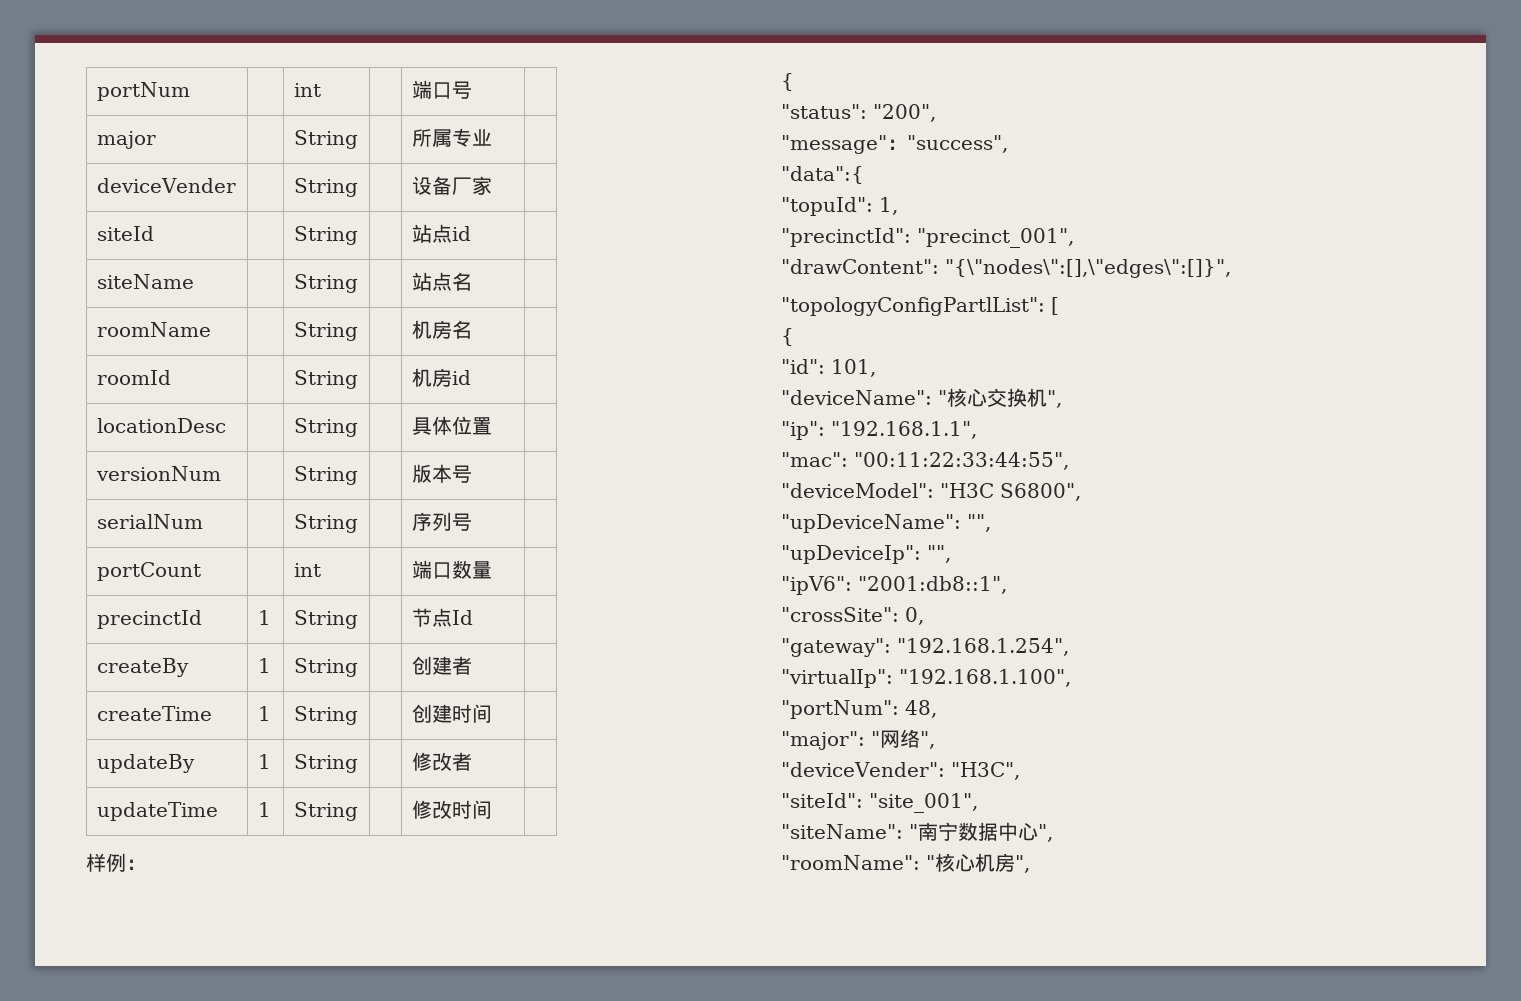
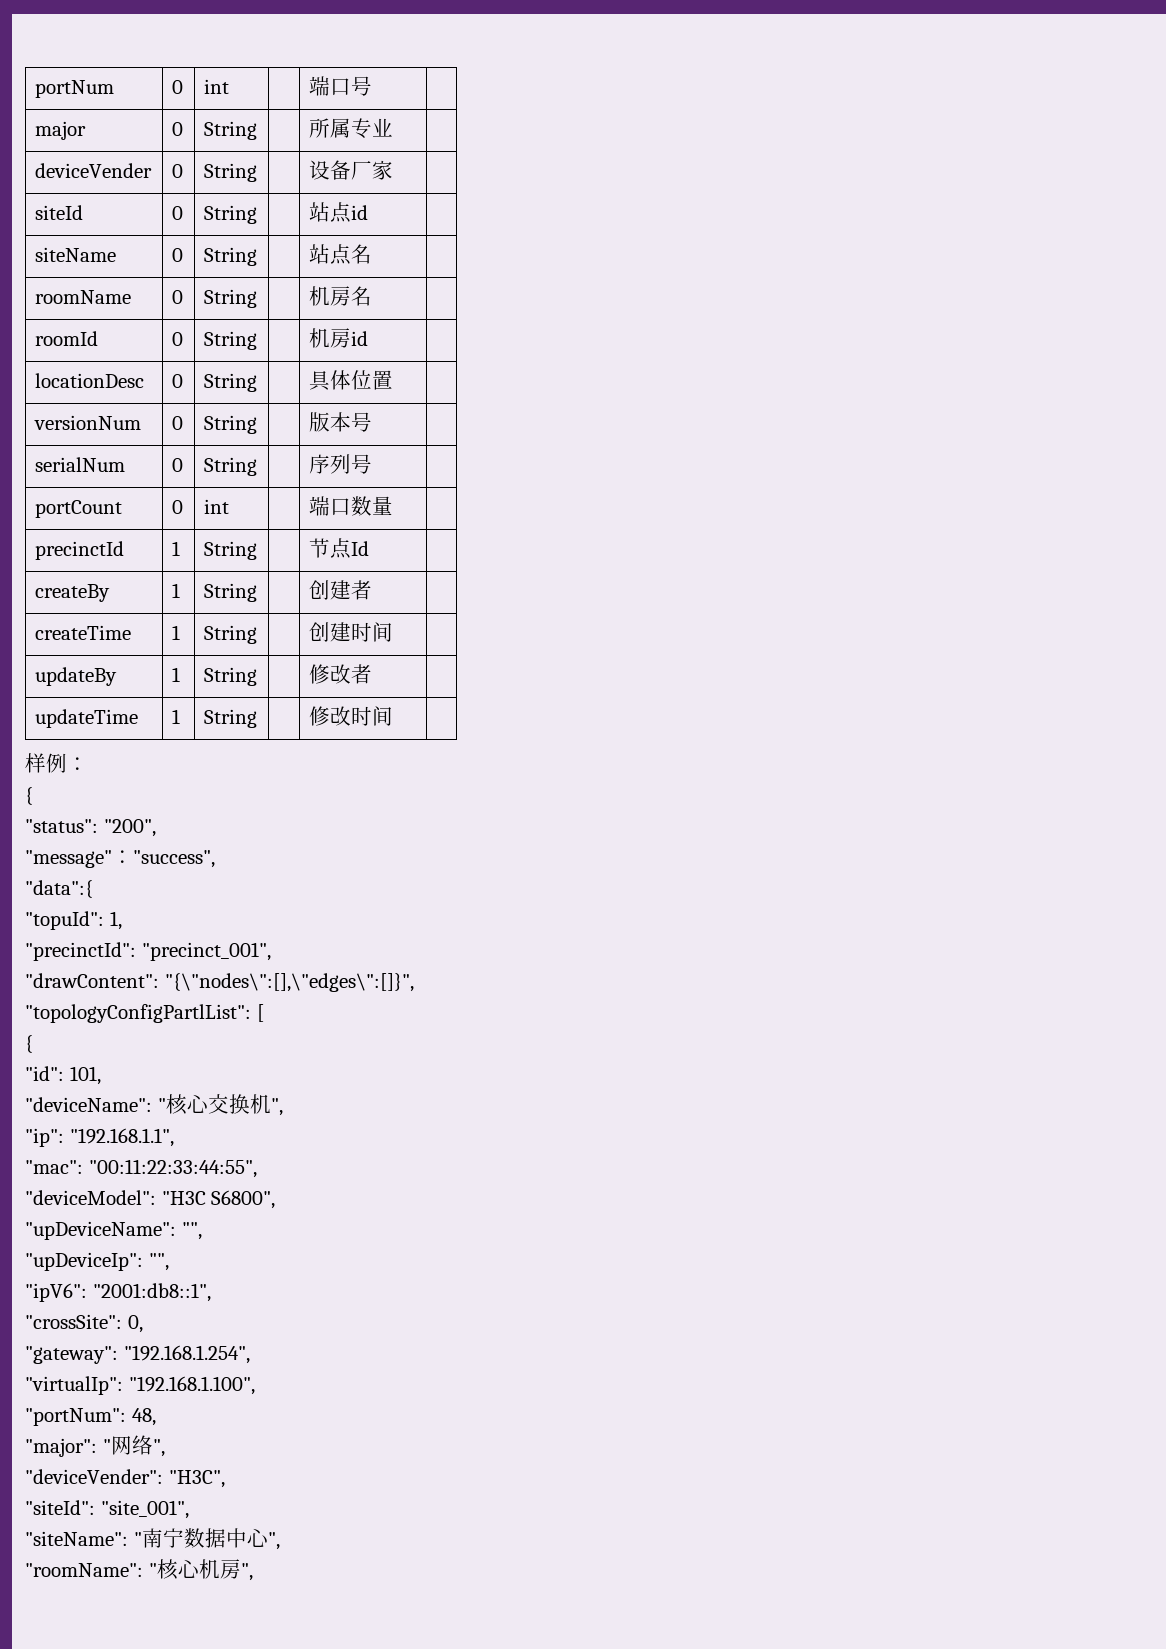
- portNum | | int | | 端口号 |
+ portNum | 0 | int | | 端口号 |
- major | | String | | 所属专业 |
+ major | 0 | String | | 所属专业 |
- deviceVender | | String | | 设备厂家 |
+ deviceVender | 0 | String | | 设备厂家 |
- siteId | | String | | 站点id |
+ siteId | 0 | String | | 站点id |
- siteName | | String | | 站点名 |
+ siteName | 0 | String | | 站点名 |
- roomName | | String | | 机房名 |
+ roomName | 0 | String | | 机房名 |
- roomId | | String | | 机房id |
+ roomId | 0 | String | | 机房id |
- locationDesc | | String | | 具体位置 |
+ locationDesc | 0 | String | | 具体位置 |
- versionNum | | String | | 版本号 |
+ versionNum | 0 | String | | 版本号 |
- serialNum | | String | | 序列号 |
+ serialNum | 0 | String | | 序列号 |
- portCount | | int | | 端口数量 |
+ portCount | 0 | int | | 端口数量 |

